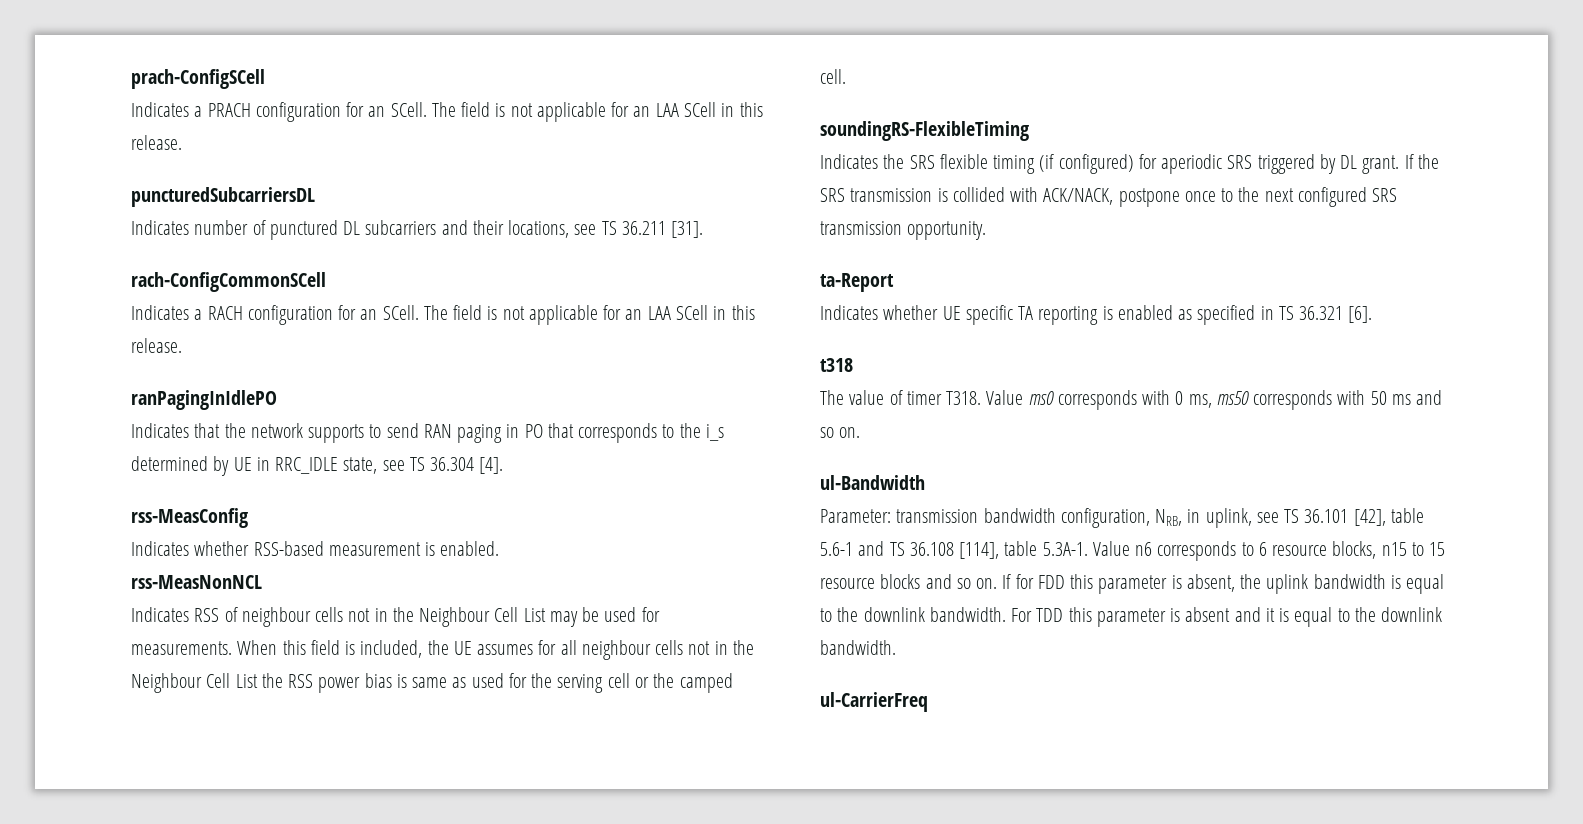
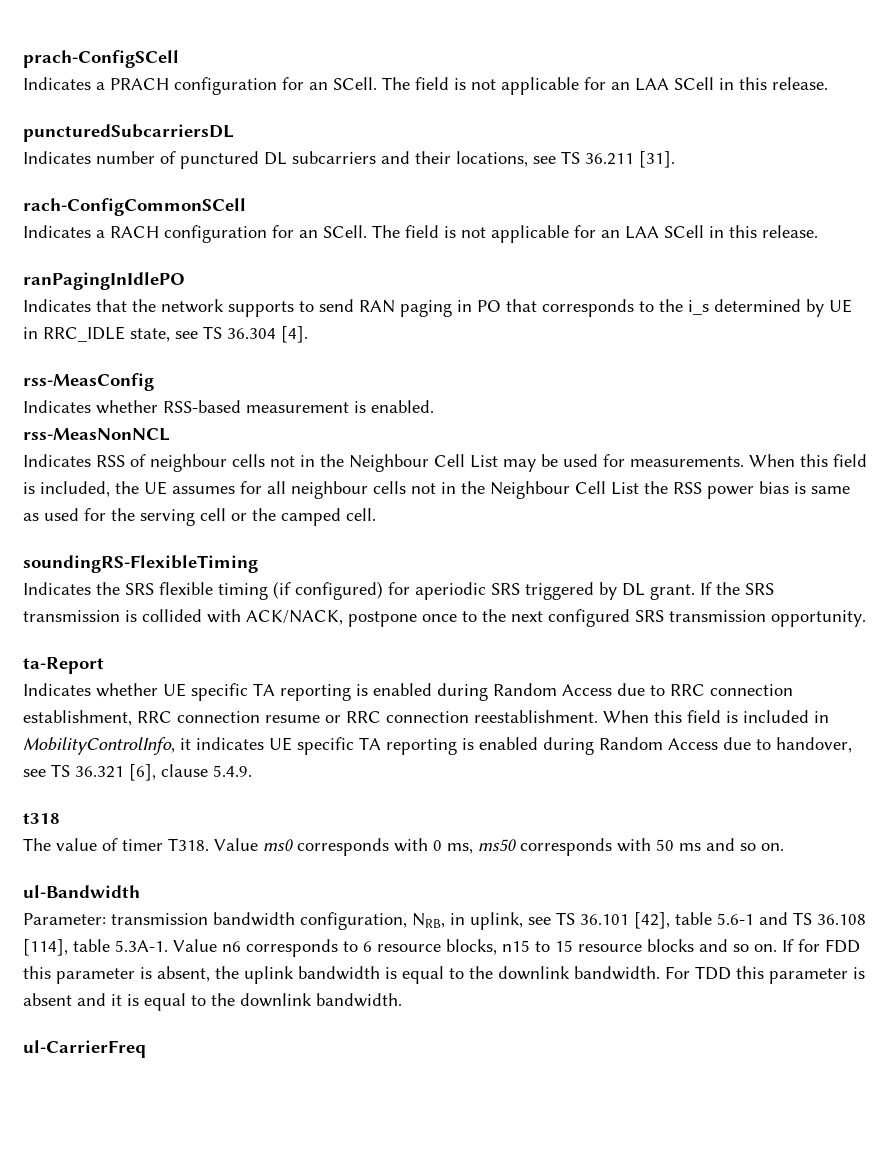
- Indicates whether UE specific TA reporting is enabled as specified in TS 36.321 [6].
+ Indicates whether UE specific TA reporting is enabled during Random Access due to RRC connection establishment, RRC connection resume or RRC connection reestablishment. When this field is included in MobilityControlInfo, it indicates UE specific TA reporting is enabled during Random Access due to handover, see TS 36.321 [6], clause 5.4.9.

